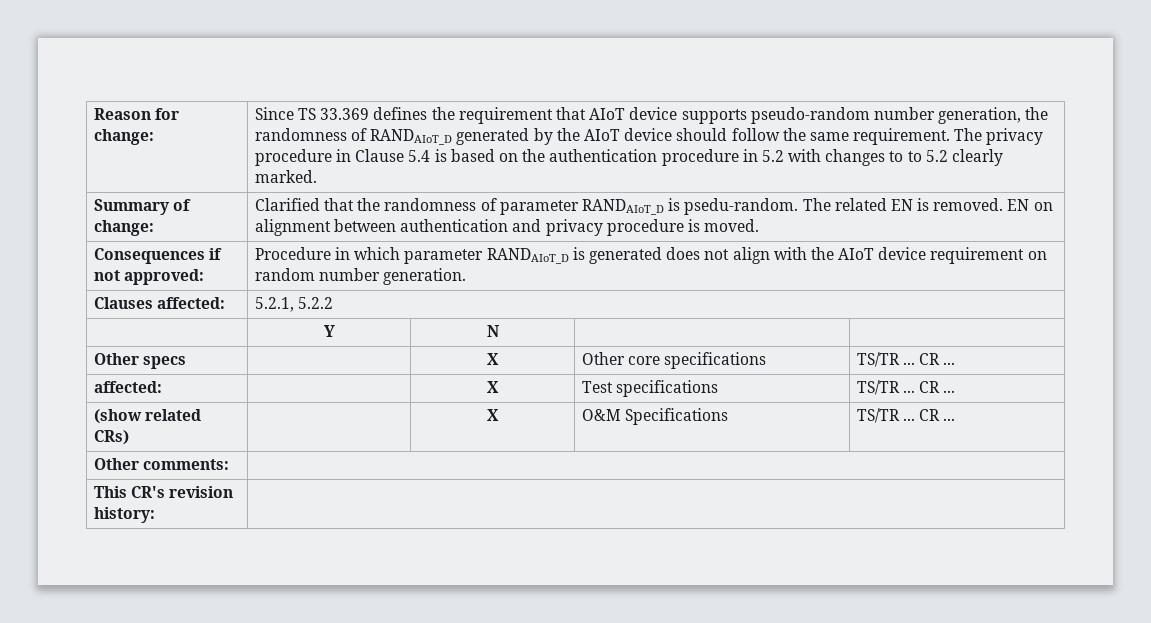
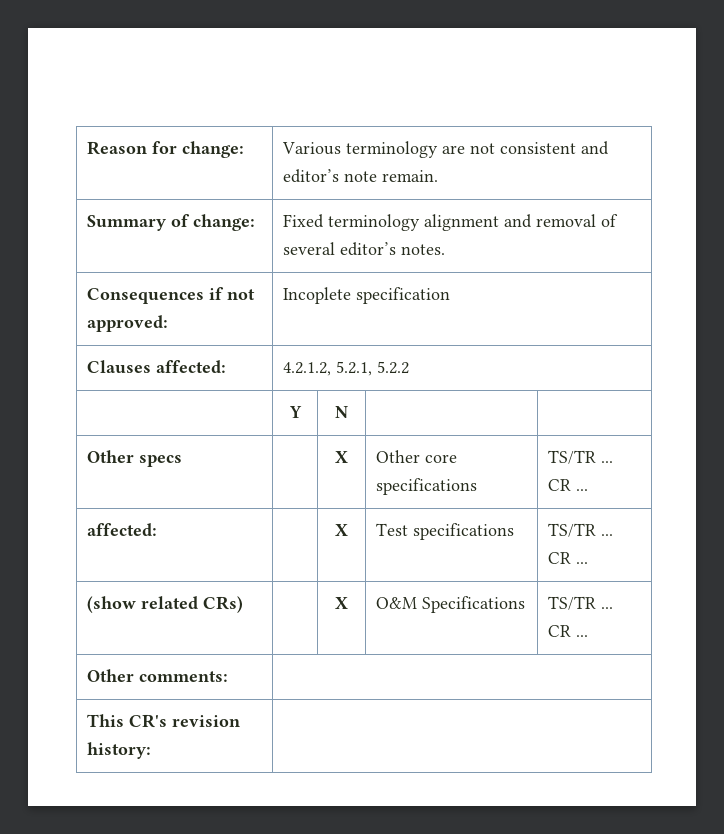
- Since TS 33.369 defines the requirement that AIoT device supports pseudo-random number generation, the randomness of RANDAIoT_D generated by the AIoT device should follow the same requirement. The privacy procedure in Clause 5.4 is based on the authentication procedure in 5.2 with changes to to 5.2 clearly marked.
- Summary of change: | Clarified that the randomness of parameter RANDAIoT_D is psedu-random. The related EN is removed. EN on alignment between authentication and privacy procedure is moved.
- Consequences if not approved: | Procedure in which parameter RANDAIoT_D is generated does not align with the AIoT device requirement on random number generation.
+ Various terminology are not consistent and editor’s note remain.
+ Summary of change: | Fixed terminology alignment and removal of several editor’s notes.
+ Consequences if not approved: | Incoplete specification
- Clauses affected: | 5.2.1, 5.2.2
+ Clauses affected: | 4.2.1.2, 5.2.1, 5.2.2

